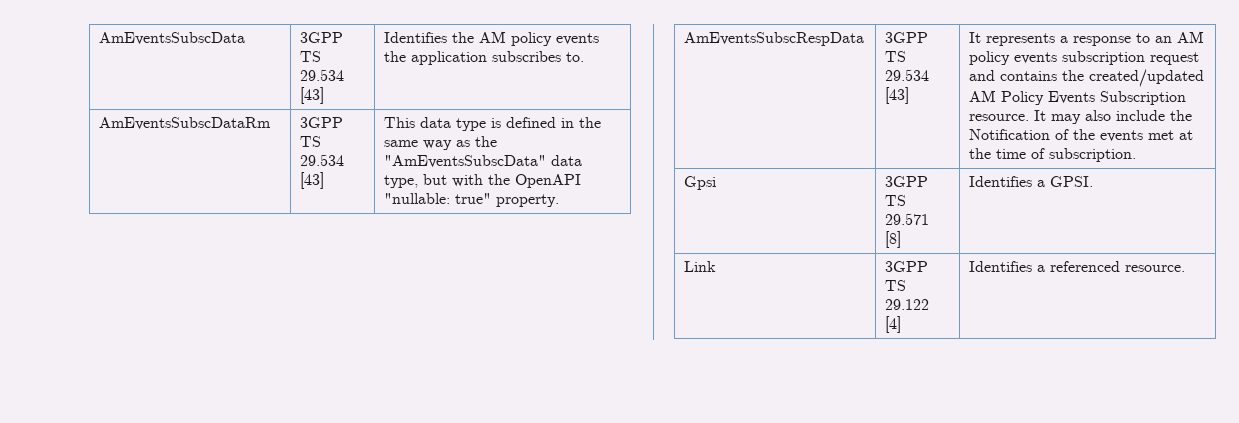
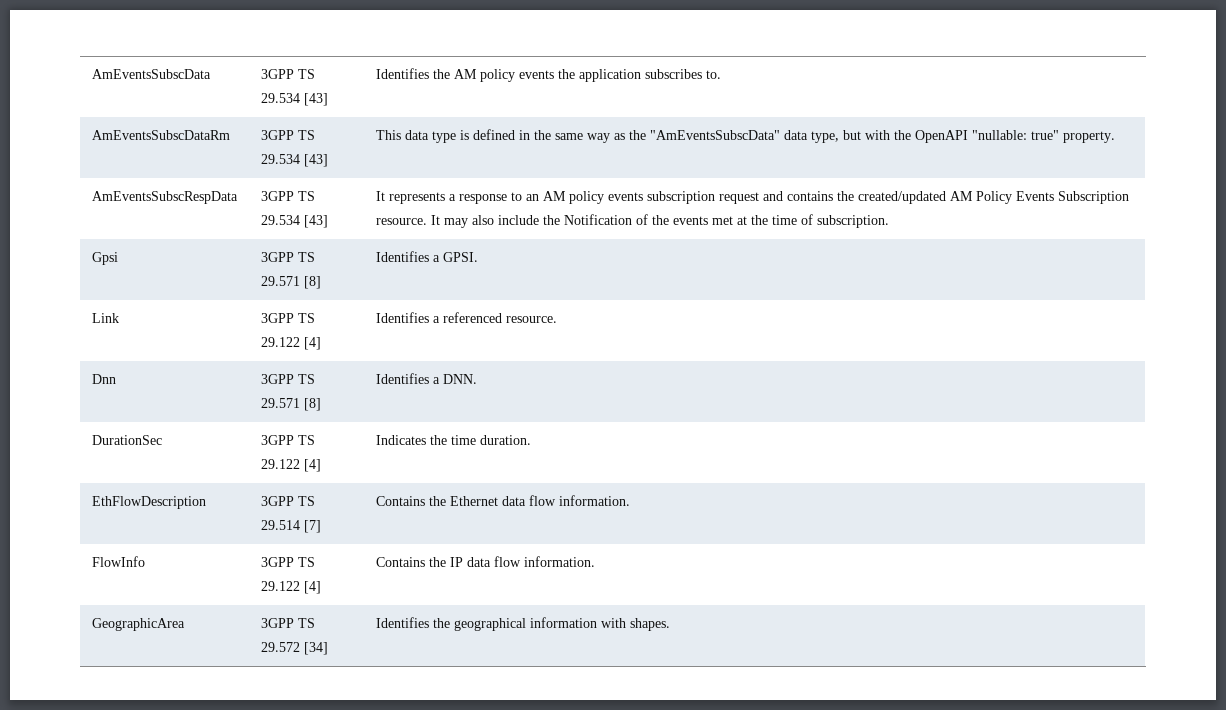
+ Dnn | 3GPP TS 29.571 [8] | Identifies a DNN.
+ DurationSec | 3GPP TS 29.122 [4] | Indicates the time duration.
+ EthFlowDescription | 3GPP TS 29.514 [7] | Contains the Ethernet data flow information.
+ FlowInfo | 3GPP TS 29.122 [4] | Contains the IP data flow information.
+ GeographicArea | 3GPP TS 29.572 [34] | Identifies the geographical information with shapes.

